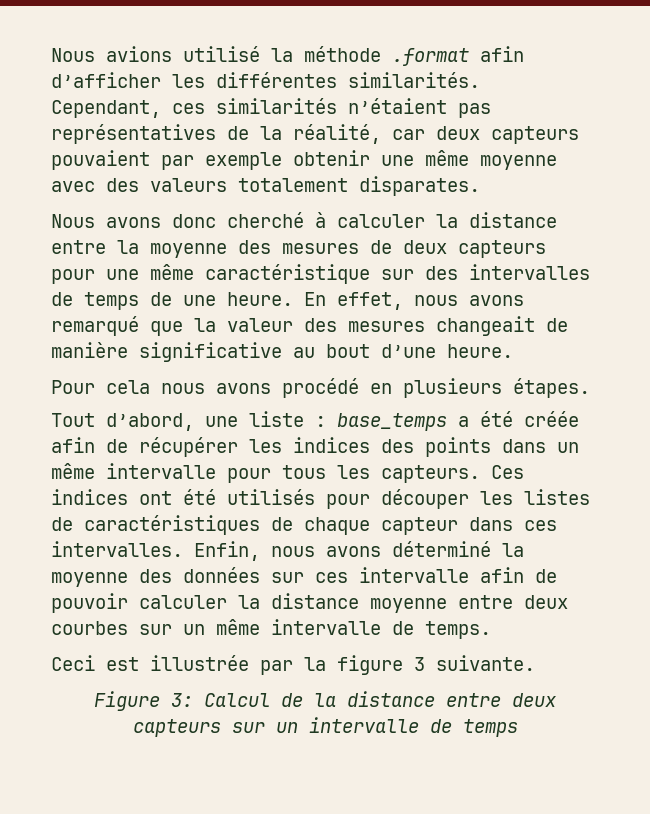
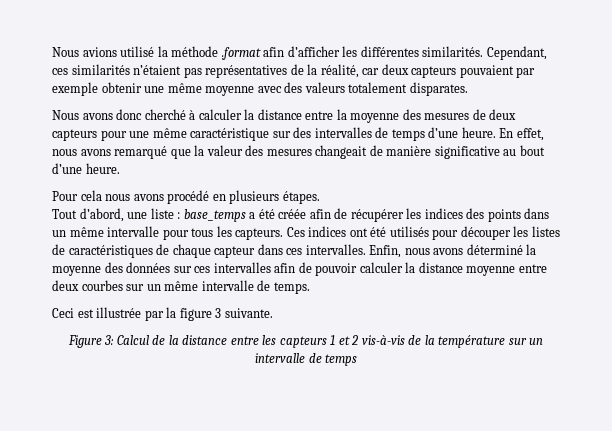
- Nous avons donc cherché à calculer la distance entre la moyenne des mesures de deux capteurs pour une même caractéristique sur des intervalles de temps de une heure.
+ Nous avons donc cherché à calculer la distance entre la moyenne des mesures de deux capteurs pour une même caractéristique sur des intervalles de temps d’une heure.
- Enfin, nous avons déterminé la moyenne des données sur ces intervalle afin de pouvoir calculer la distance moyenne entre deux courbes sur un même intervalle de temps.
+ Enfin, nous avons déterminé la moyenne des données sur ces intervalles afin de pouvoir calculer la distance moyenne entre deux courbes sur un même intervalle de temps.
- Figure 3: Calcul de la distance entre deux capteurs sur un intervalle de temps
+ Figure 3: Calcul de la distance entre les capteurs 1 et 2 vis-à-vis de la température sur un intervalle de temps

